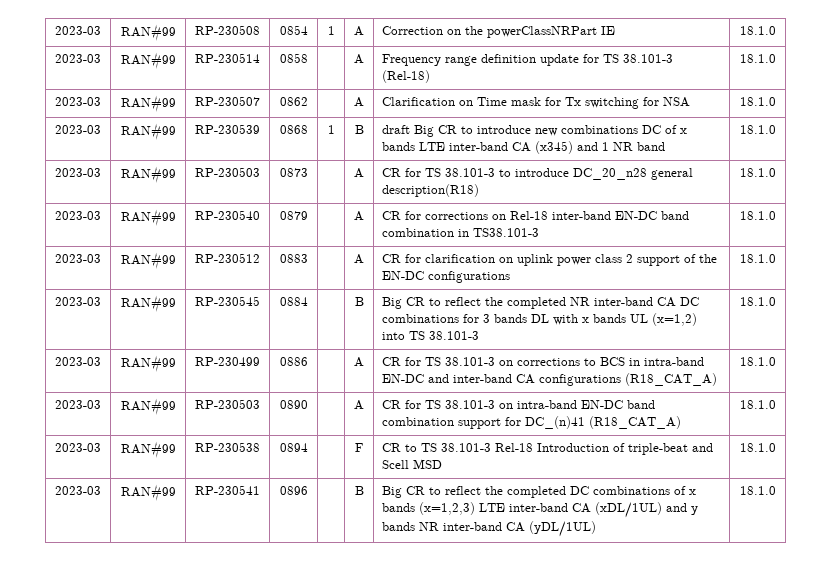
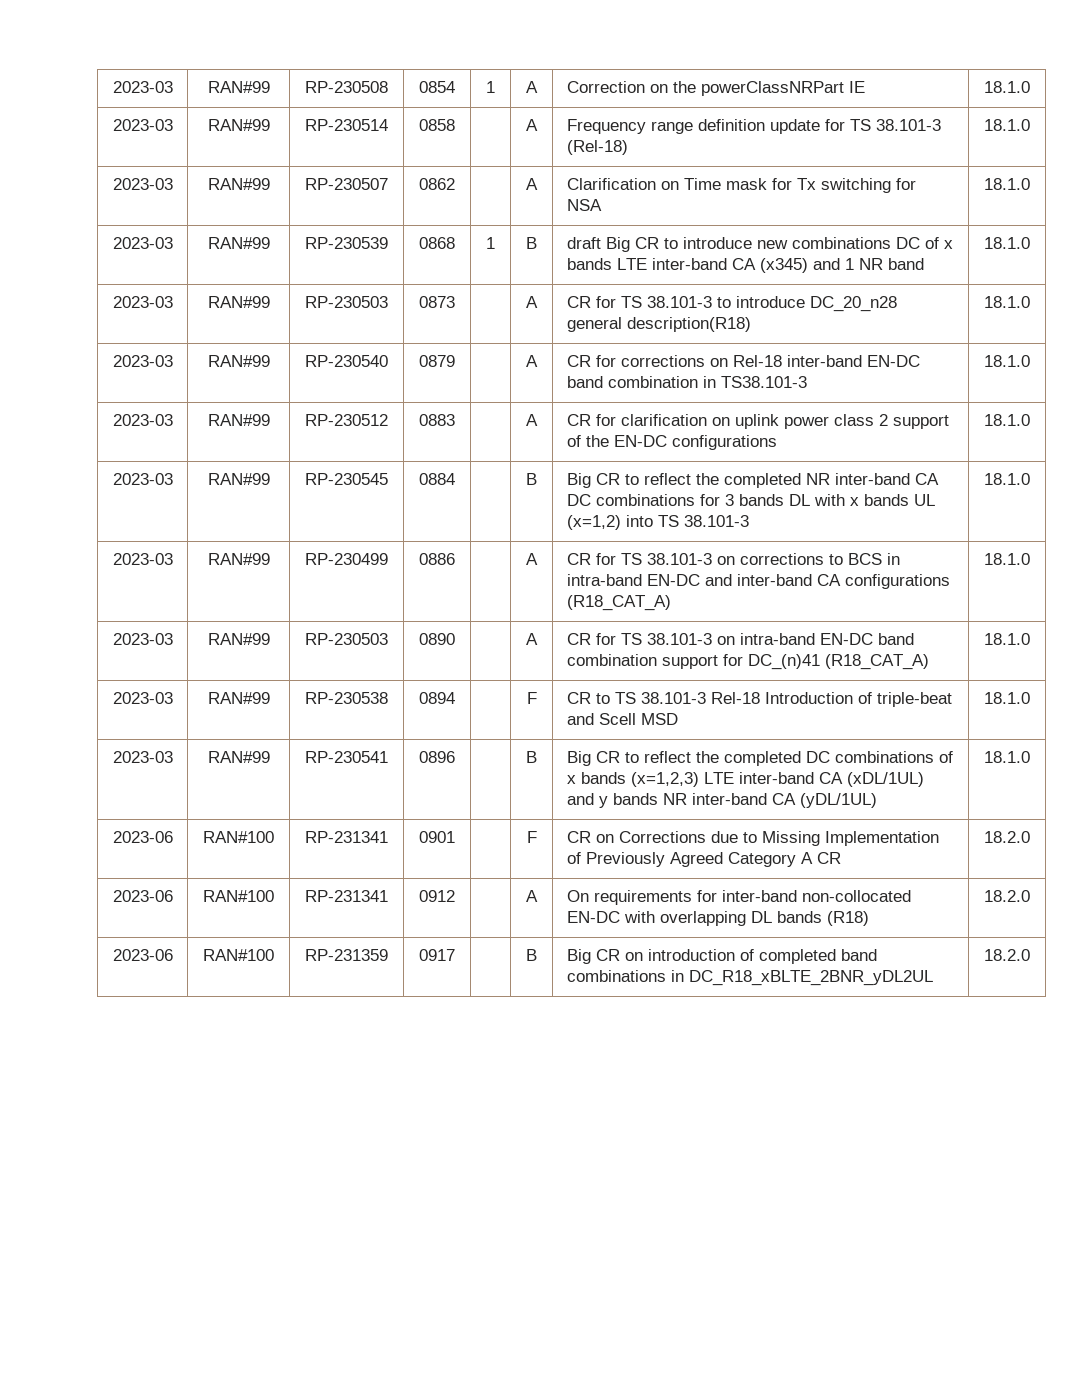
+ 2023-06 | RAN#100 | RP-231341 | 0901 | | F | CR on Corrections due to Missing Implementation of Previously Agreed Category A CR | 18.2.0
+ 2023-06 | RAN#100 | RP-231341 | 0912 | | A | On requirements for inter-band non-collocated EN-DC with overlapping DL bands (R18) | 18.2.0
+ 2023-06 | RAN#100 | RP-231359 | 0917 | | B | Big CR on introduction of completed band combinations in DC_R18_xBLTE_2BNR_yDL2UL | 18.2.0

